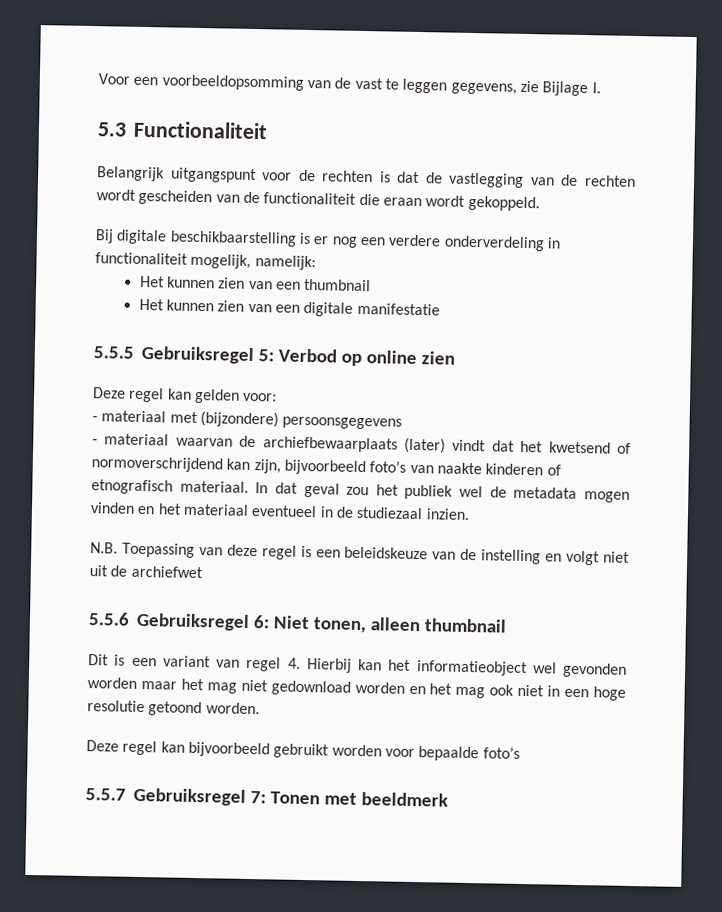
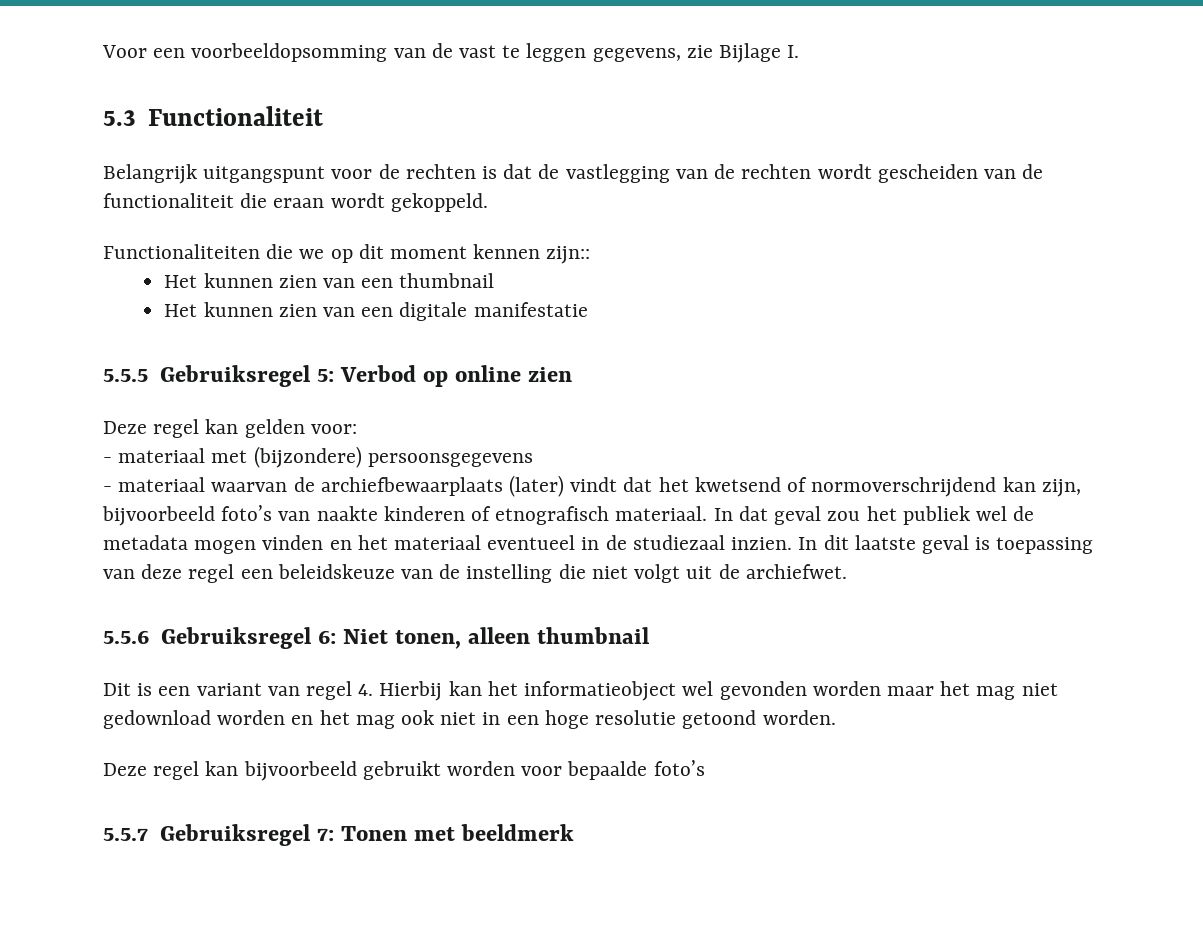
- Bij digitale beschikbaarstelling is er nog een verdere onderverdeling in functionaliteit mogelijk, namelijk:
+ Functionaliteiten die we op dit moment kennen zijn::
- In dat geval zou het publiek wel de metadata mogen vinden en het materiaal eventueel in de studiezaal inzien.
- N.B. Toepassing van deze regel is een beleidskeuze van de instelling en volgt niet uit de archiefwet
+ In dat geval zou het publiek wel de metadata mogen vinden en het materiaal eventueel in de studiezaal inzien. In dit laatste geval is toepassing van deze regel een beleidskeuze van de instelling die niet volgt uit de archiefwet.

